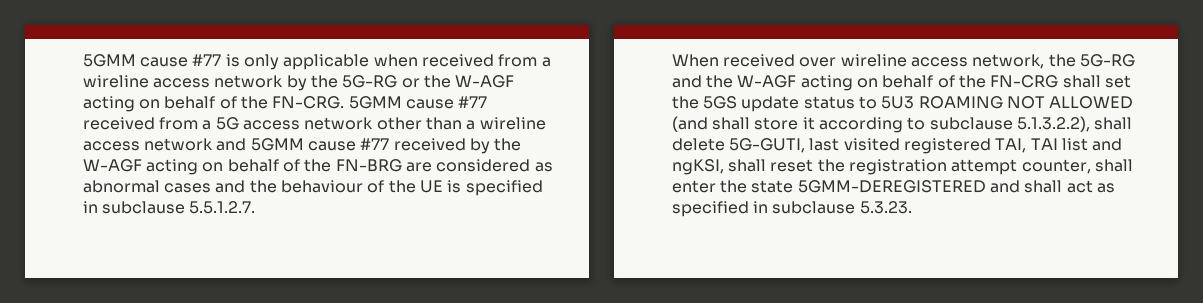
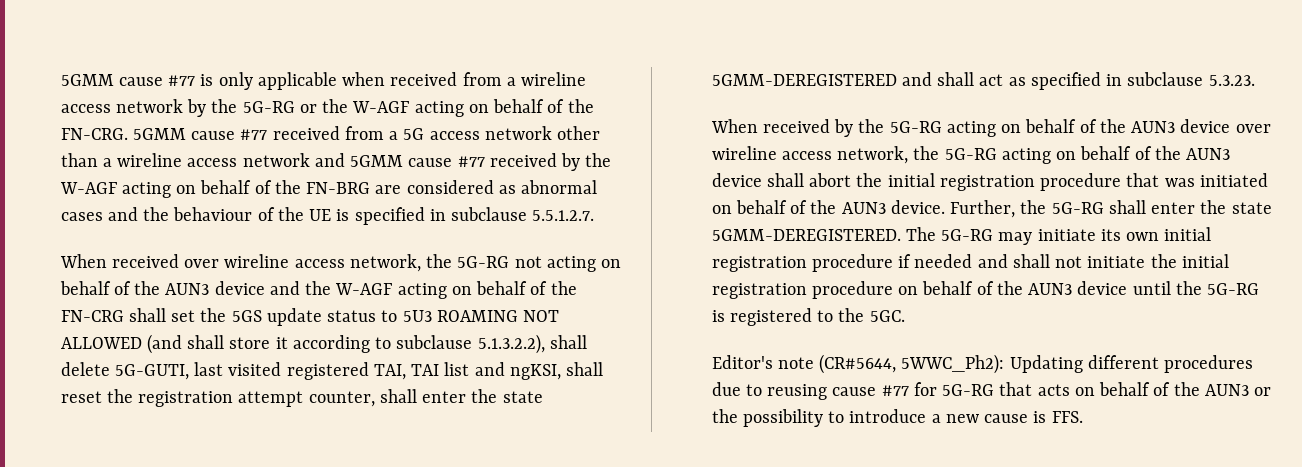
- When received over wireline access network, the 5G-RG and the W-AGF acting on behalf of the FN-CRG shall set the 5GS update status to 5U3 ROAMING NOT ALLOWED (and shall store it according to subclause 5.1.3.2.2), shall delete 5G-GUTI, last visited registered TAI, TAI list and ngKSI, shall reset the registration attempt counter, shall enter the state 5GMM-DEREGISTERED and shall act as specified in subclause 5.3.23.
+ When received over wireline access network, the 5G-RG not acting on behalf of the AUN3 device and the W-AGF acting on behalf of the FN-CRG shall set the 5GS update status to 5U3 ROAMING NOT ALLOWED (and shall store it according to subclause 5.1.3.2.2), shall delete 5G-GUTI, last visited registered TAI, TAI list and ngKSI, shall reset the registration attempt counter, shall enter the state 5GMM-DEREGISTERED and shall act as specified in subclause 5.3.23.
+ When received by the 5G-RG acting on behalf of the AUN3 device over wireline access network, the 5G-RG acting on behalf of the AUN3 device shall abort the initial registration procedure that was initiated on behalf of the AUN3 device. Further, the 5G-RG shall enter the state 5GMM-DEREGISTERED. The 5G-RG may initiate its own initial registration procedure if needed and shall not initiate the initial registration procedure on behalf of the AUN3 device until the 5G-RG is registered to the 5GC.
+ Editor's note (CR#5644, 5WWC_Ph2): Updating different procedures due to reusing cause #77 for 5G-RG that acts on behalf of the AUN3 or the possibility to introduce a new cause is FFS.

